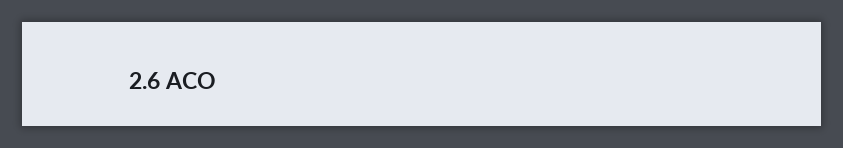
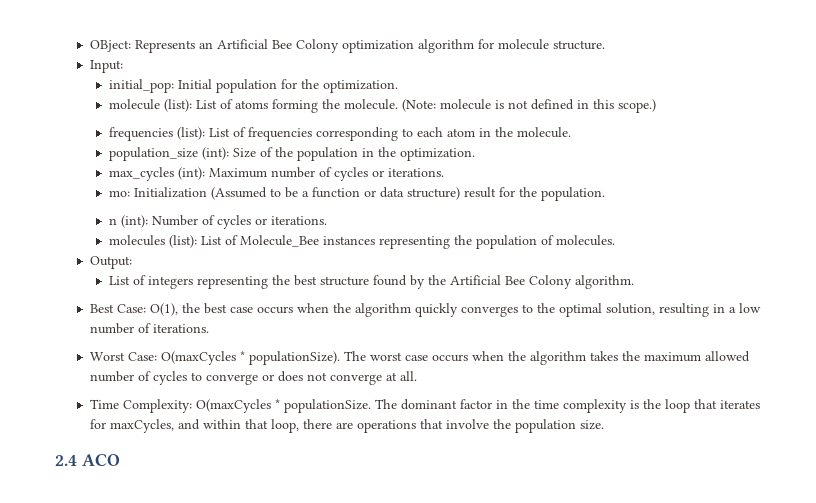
- 2.6 ACO
+ OBject: Represents an Artificial Bee Colony optimization algorithm for molecule structure.
+ Input:
+ initial_pop: Initial population for the optimization.
+ molecule (list): List of atoms forming the molecule. (Note: molecule is not defined in this scope.)
+ frequencies (list): List of frequencies corresponding to each atom in the molecule.
+ population_size (int): Size of the population in the optimization.
+ max_cycles (int): Maximum number of cycles or iterations.
+ mo: Initialization (Assumed to be a function or data structure) result for the population.
+ n (int): Number of cycles or iterations.
+ molecules (list): List of Molecule_Bee instances representing the population of molecules.
+ Output:
+ List of integers representing the best structure found by the Artificial Bee Colony algorithm.
+ Best Case: O(1), the best case occurs when the algorithm quickly converges to the optimal solution, resulting in a low number of iterations.
+ Worst Case: O(maxCycles * populationSize). The worst case occurs when the algorithm takes the maximum allowed number of cycles to converge or does not converge at all.
+ Time Complexity: O(maxCycles * populationSize. The dominant factor in the time complexity is the loop that iterates for maxCycles, and within that loop, there are operations that involve the population size.
+ 2.4 ACO

